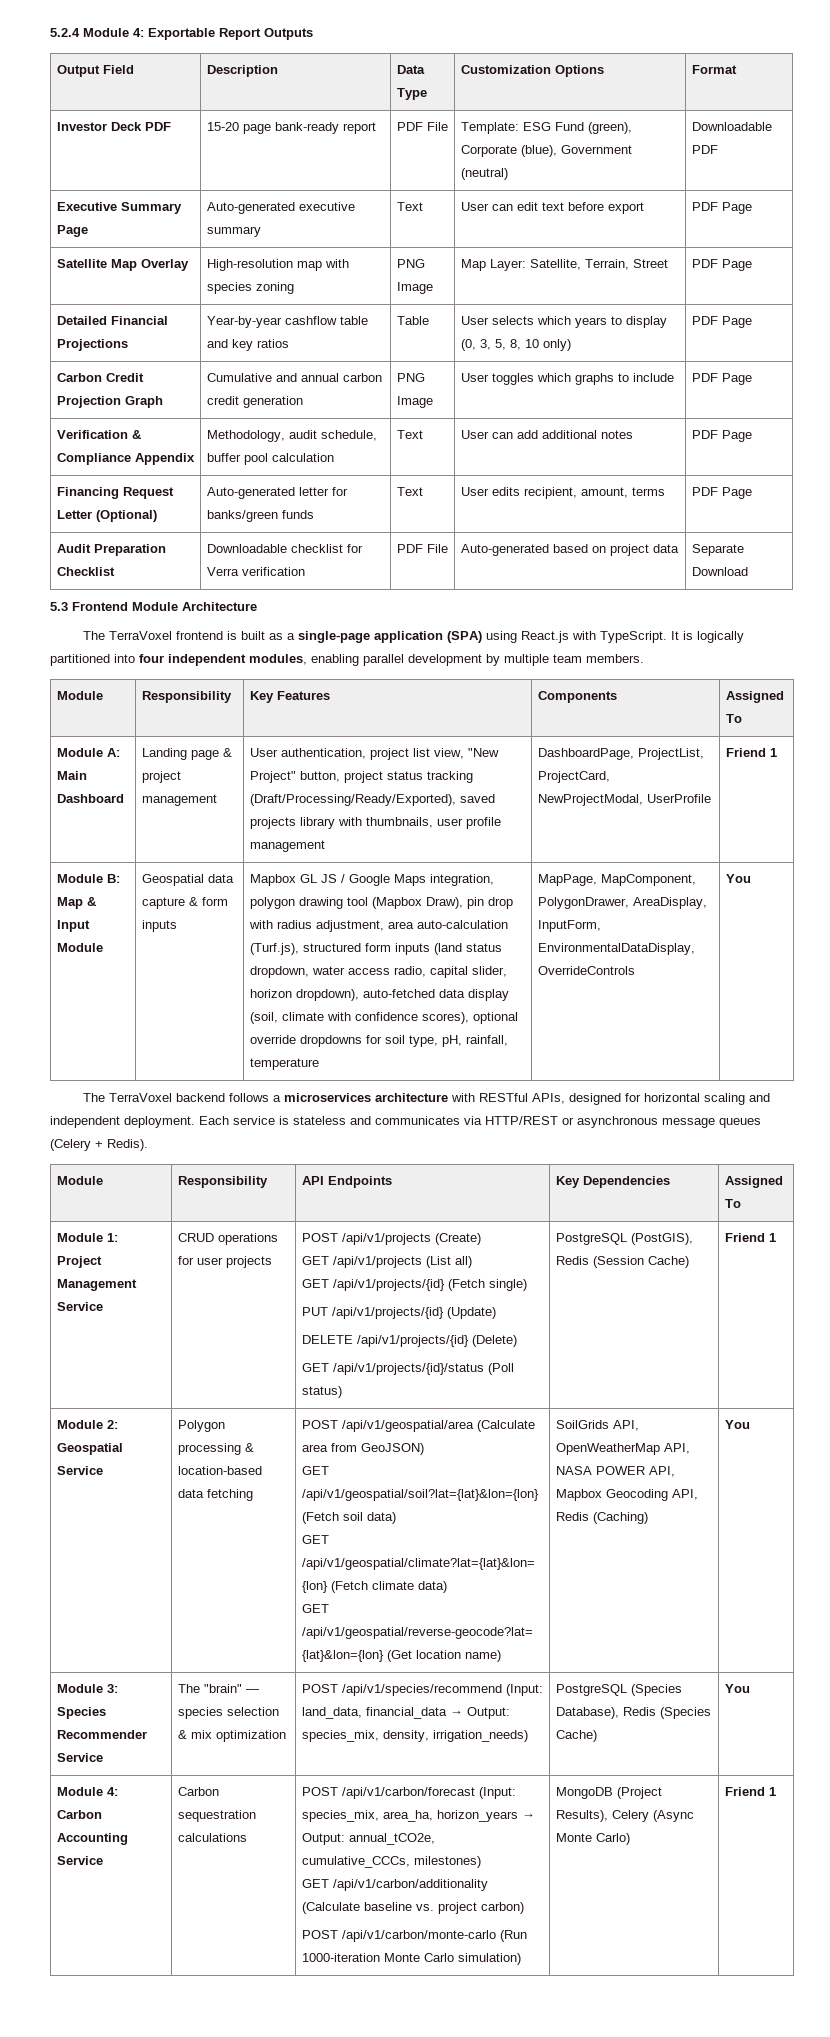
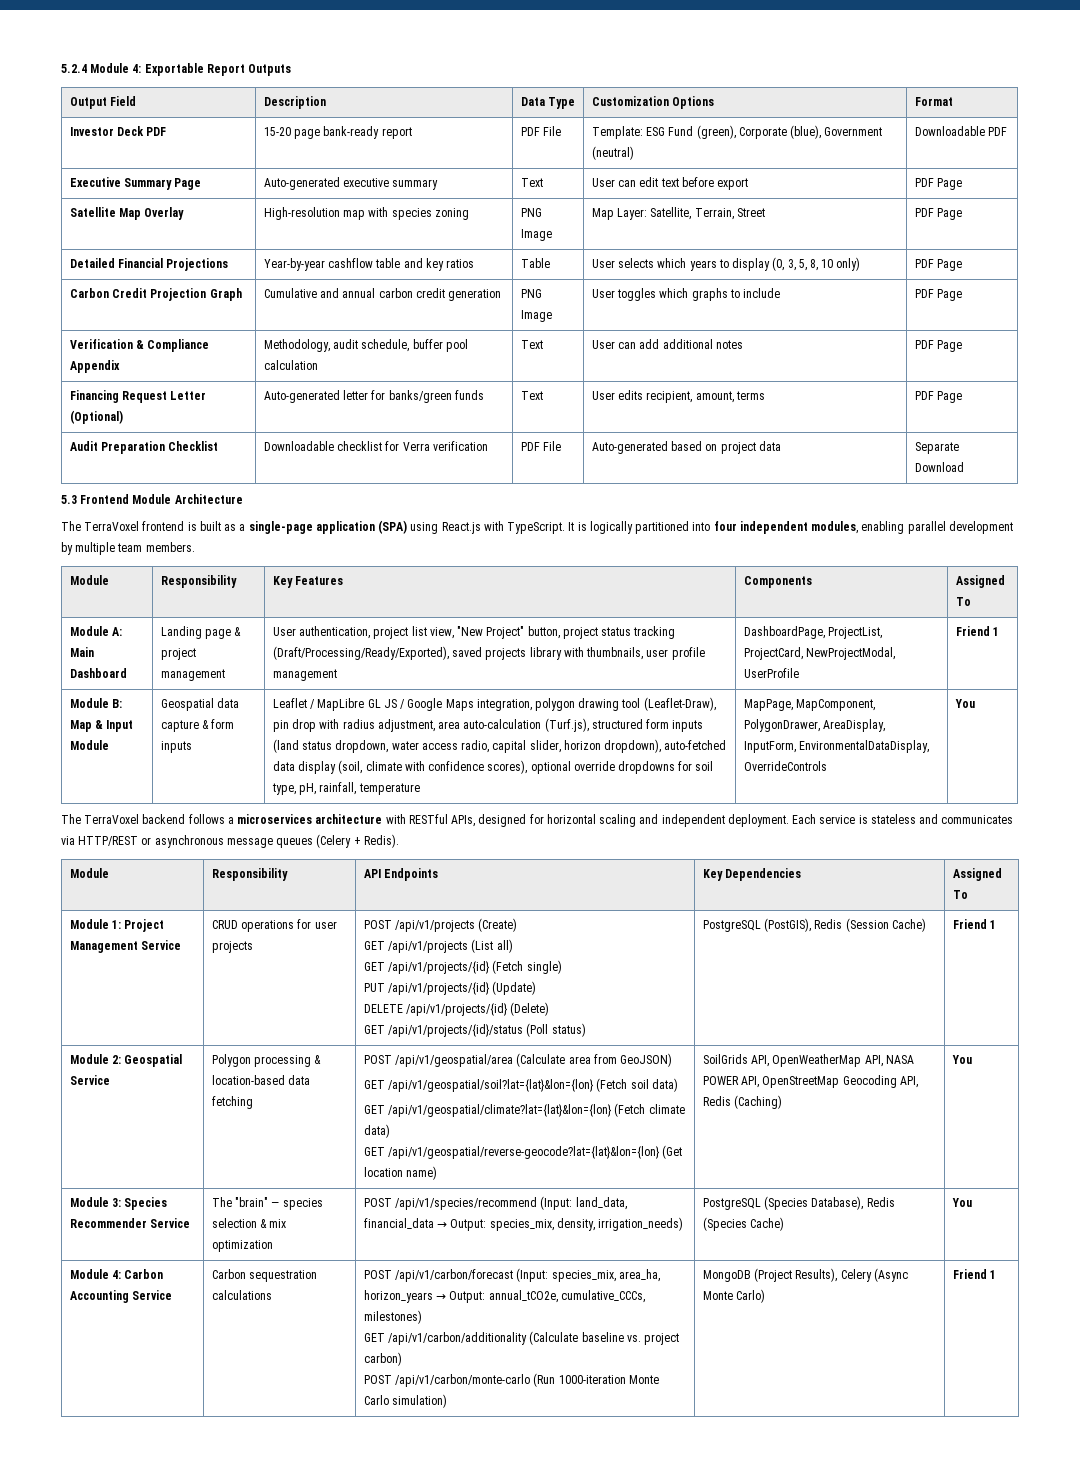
- Mapbox GL JS / Google Maps integration, polygon drawing tool (Mapbox Draw), pin drop with radius adjustment, area auto-calculation (Turf.js), structured form inputs (land status dropdown, water access radio, capital slider, horizon dropdown), auto-fetched data display (soil, climate with confidence scores), optional override dropdowns for soil type, pH, rainfall, temperature
+ Leaflet / MapLibre GL JS / Google Maps integration, polygon drawing tool (Leaflet-Draw), pin drop with radius adjustment, area auto-calculation (Turf.js), structured form inputs (land status dropdown, water access radio, capital slider, horizon dropdown), auto-fetched data display (soil, climate with confidence scores), optional override dropdowns for soil type, pH, rainfall, temperature
- SoilGrids API, OpenWeatherMap API, NASA POWER API, Mapbox Geocoding API, Redis (Caching)
+ SoilGrids API, OpenWeatherMap API, NASA POWER API, OpenStreetMap Geocoding API, Redis (Caching)

